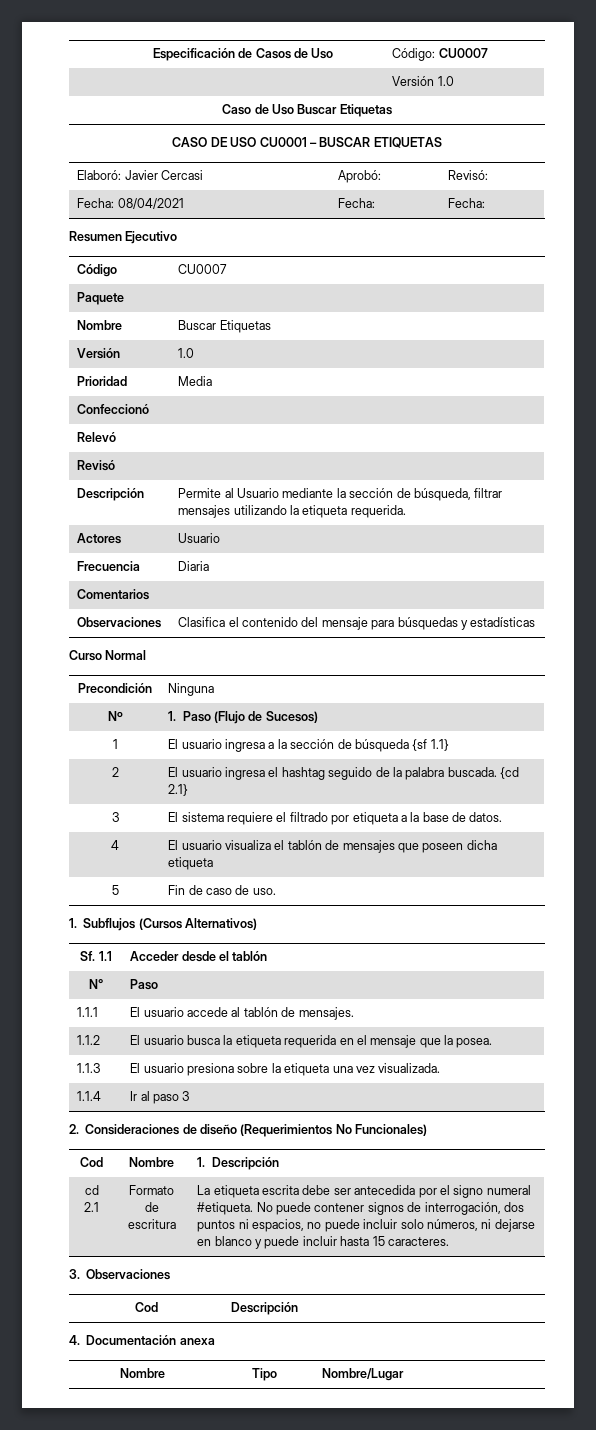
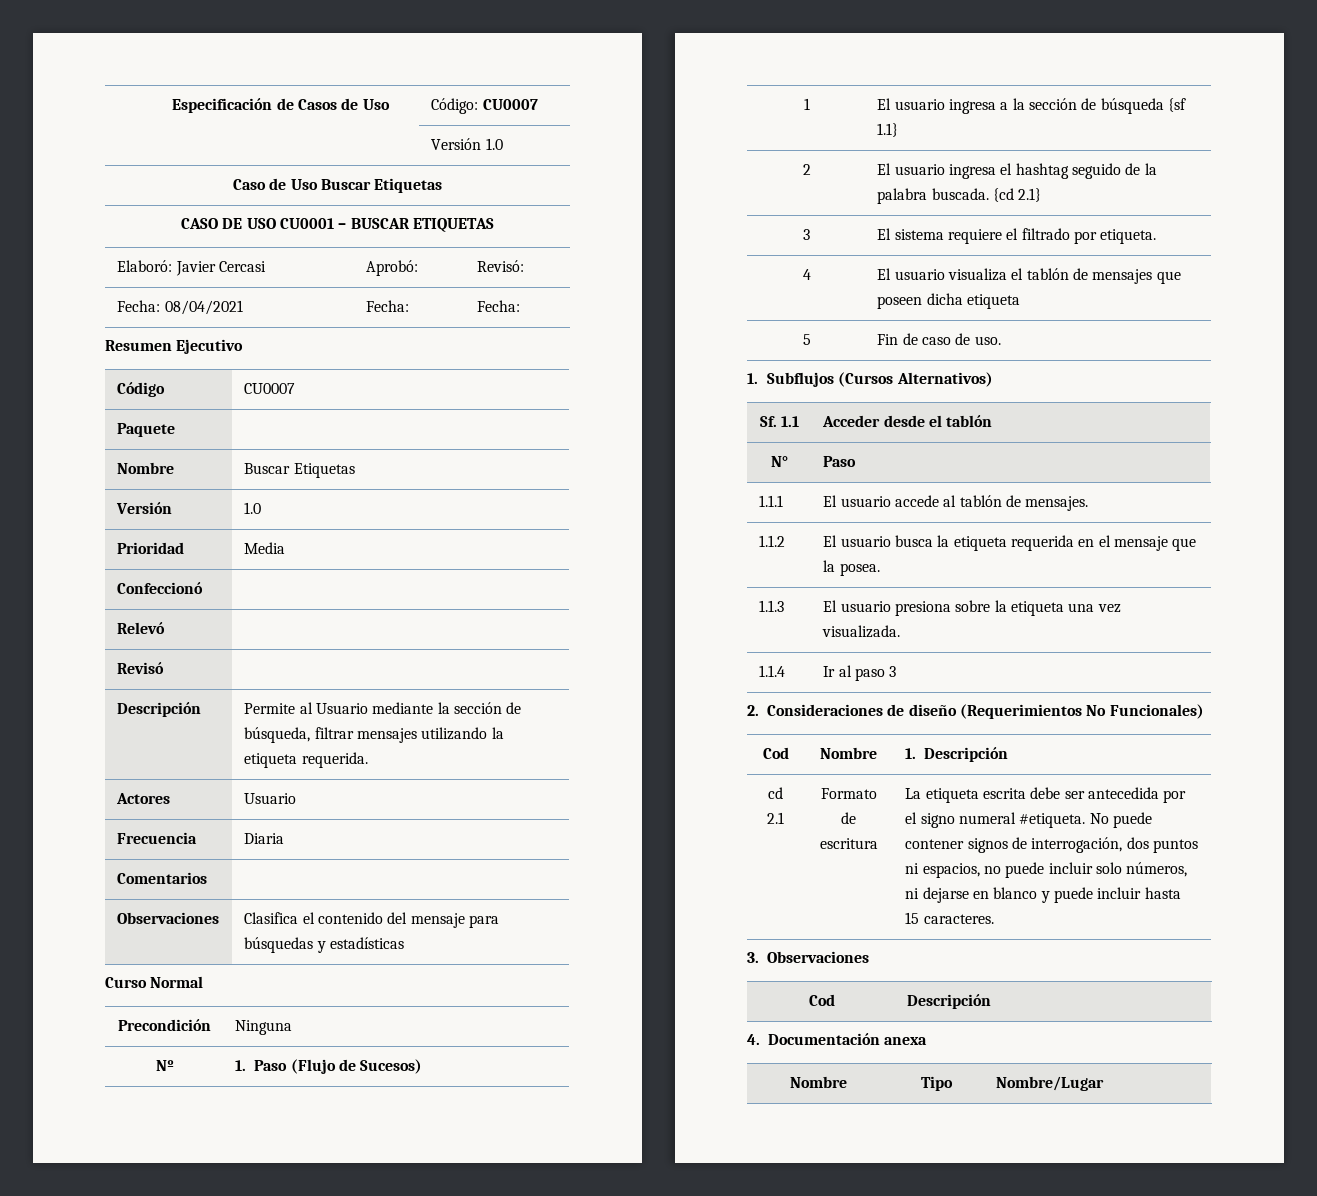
- 3 | El sistema requiere el filtrado por etiqueta a la base de datos.
+ 3 | El sistema requiere el filtrado por etiqueta.

